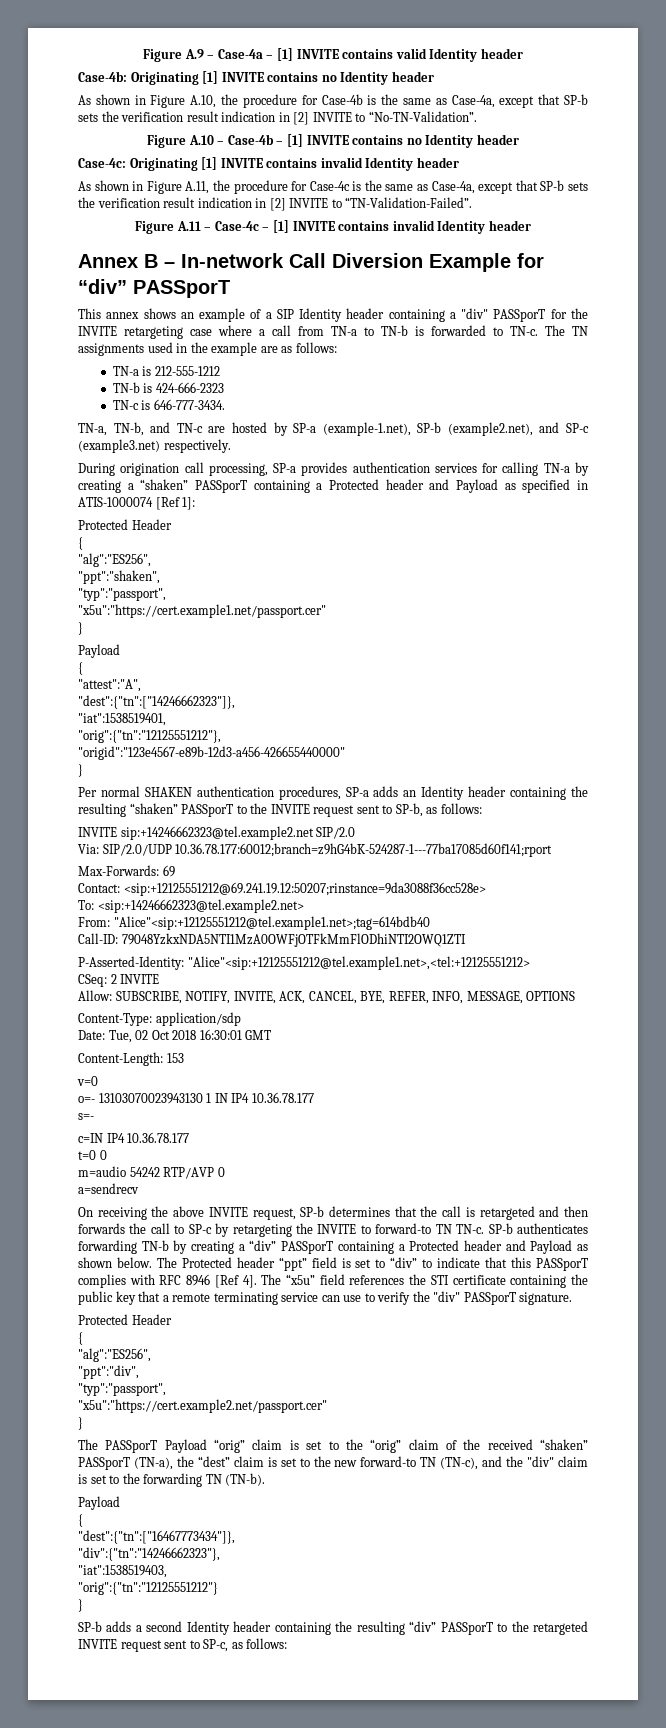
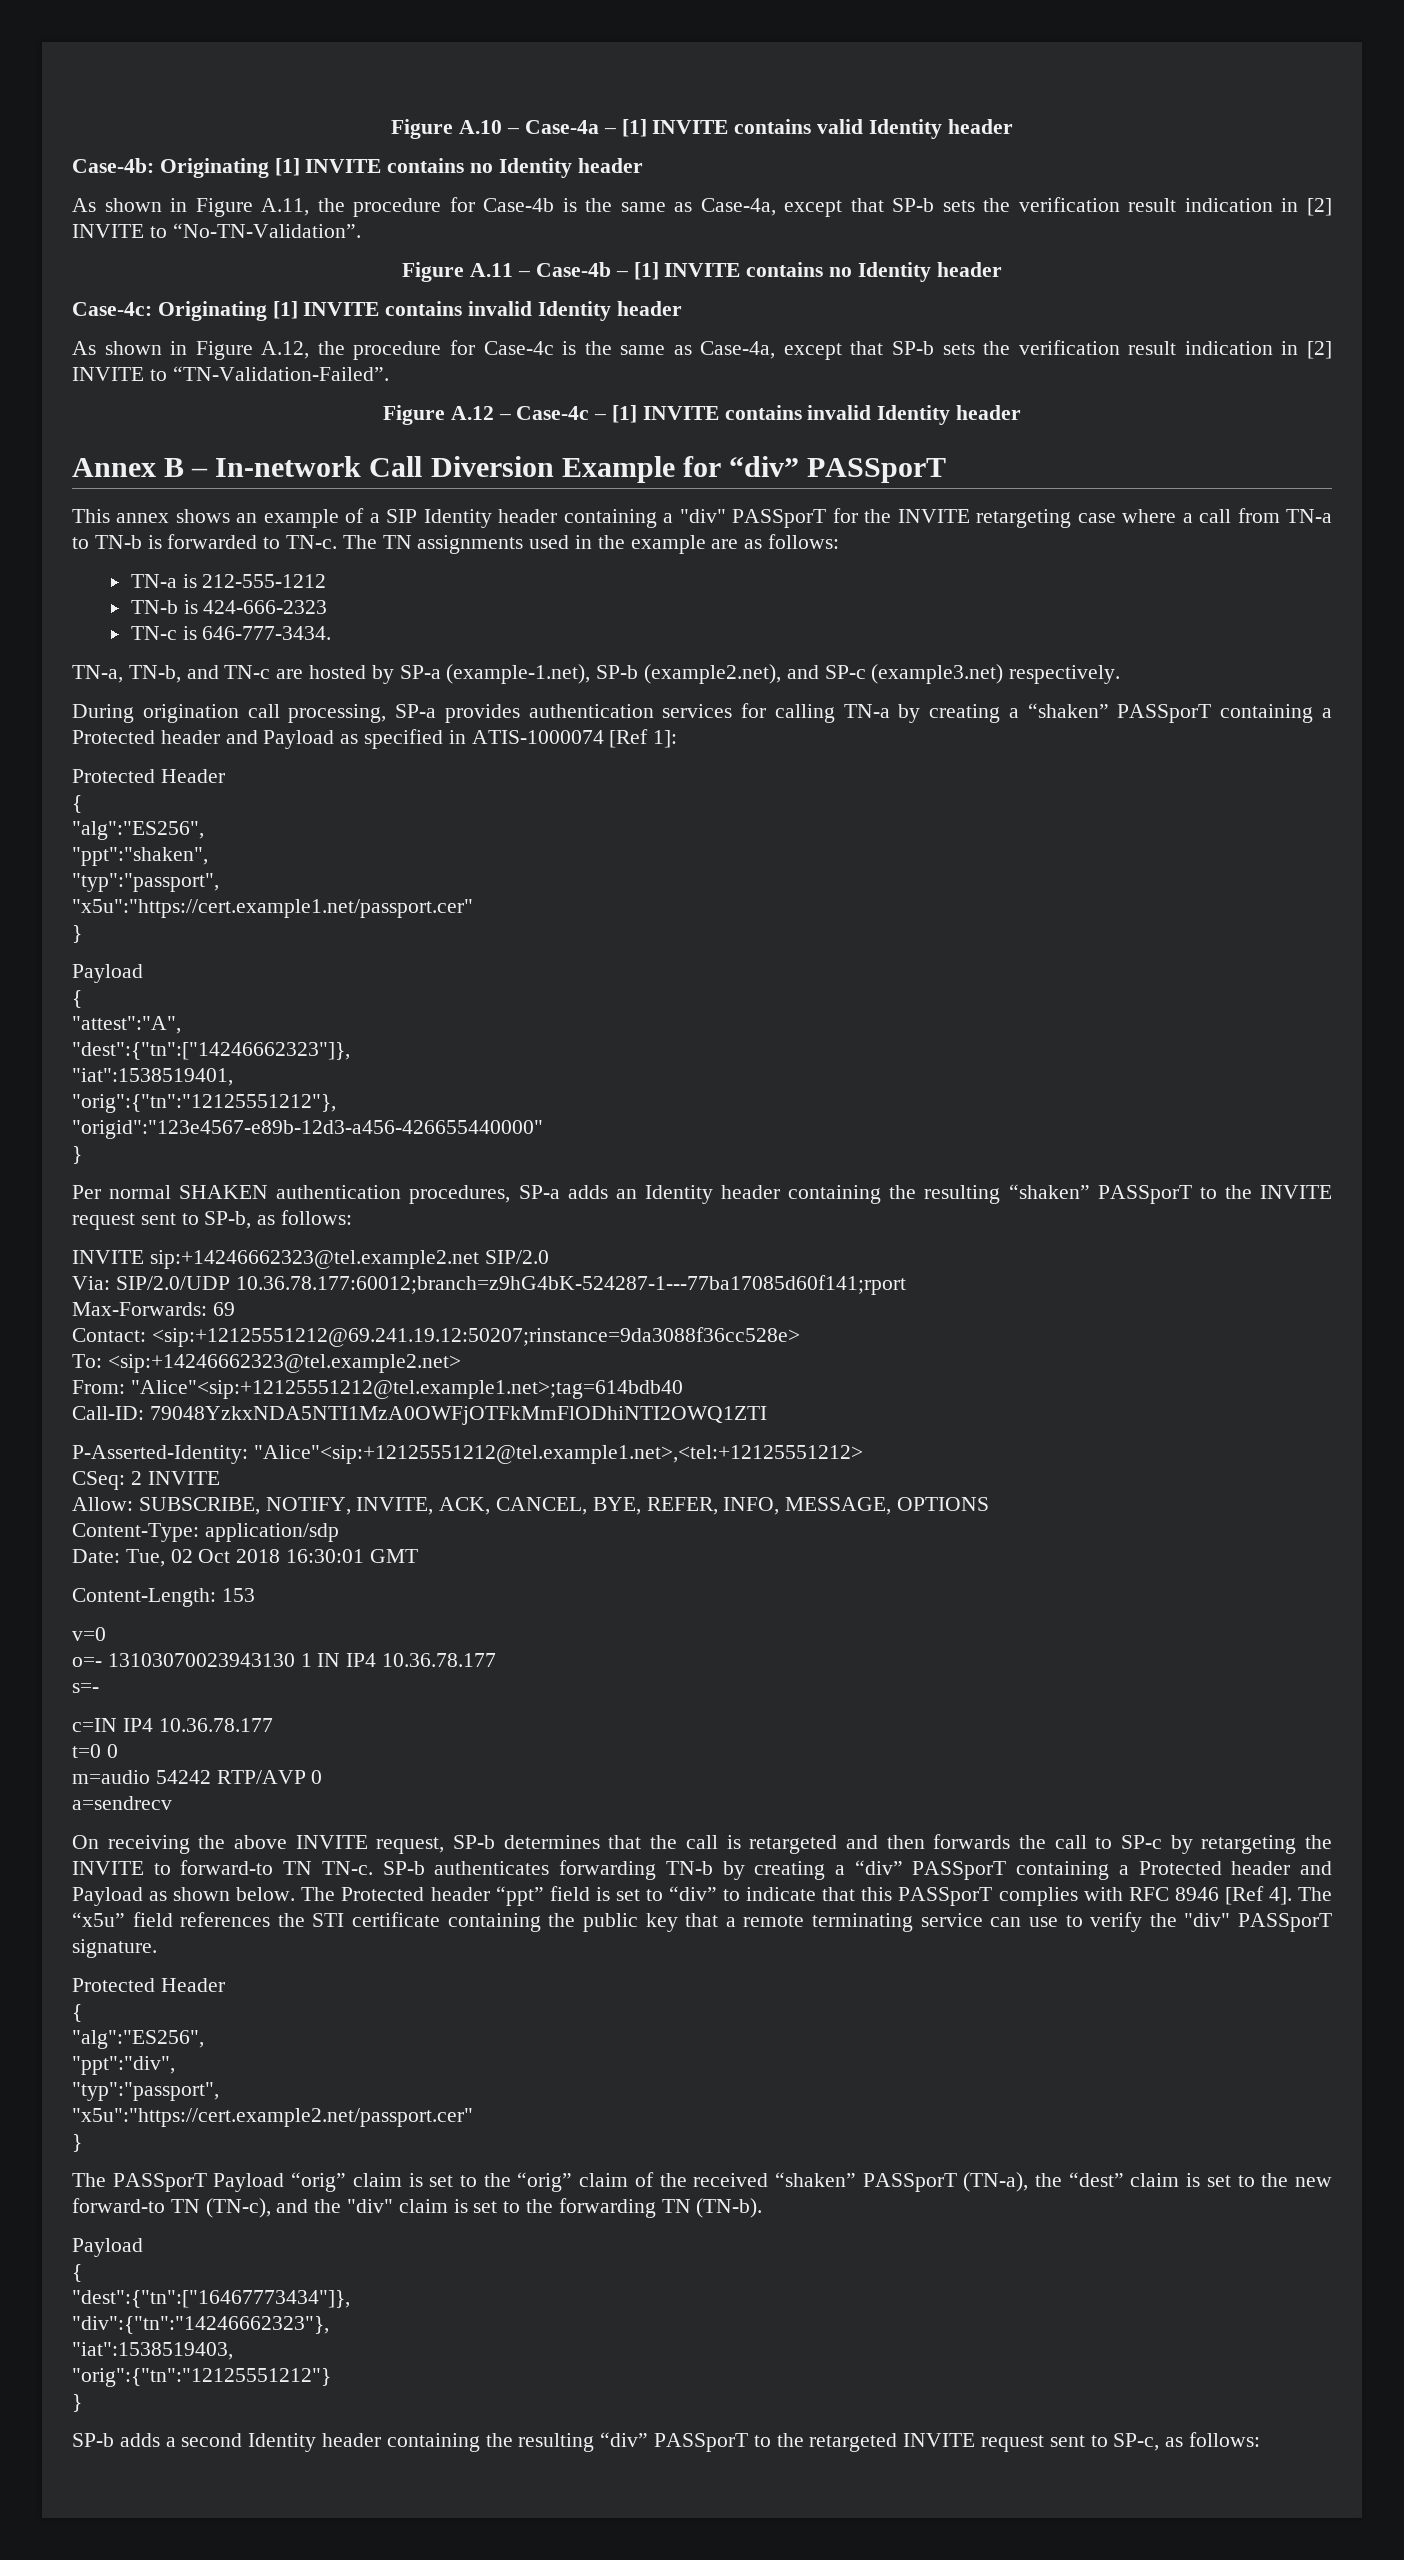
- Figure A.9 – Case-4a – [1] INVITE contains valid Identity header
+ Figure A.10 – Case-4a – [1] INVITE contains valid Identity header
- As shown in Figure A.10, the procedure for Case-4b is the same as Case-4a, except that SP-b sets the verification result indication in [2] INVITE to “No-TN-Validation”.
+ As shown in Figure A.11, the procedure for Case-4b is the same as Case-4a, except that SP-b sets the verification result indication in [2] INVITE to “No-TN-Validation”.
- Figure A.10 – Case-4b – [1] INVITE contains no Identity header
+ Figure A.11 – Case-4b – [1] INVITE contains no Identity header
- As shown in Figure A.11, the procedure for Case-4c is the same as Case-4a, except that SP-b sets the verification result indication in [2] INVITE to “TN-Validation-Failed”.
+ As shown in Figure A.12, the procedure for Case-4c is the same as Case-4a, except that SP-b sets the verification result indication in [2] INVITE to “TN-Validation-Failed”.
- Figure A.11 – Case-4c – [1] INVITE contains invalid Identity header
+ Figure A.12 – Case-4c – [1] INVITE contains invalid Identity header

